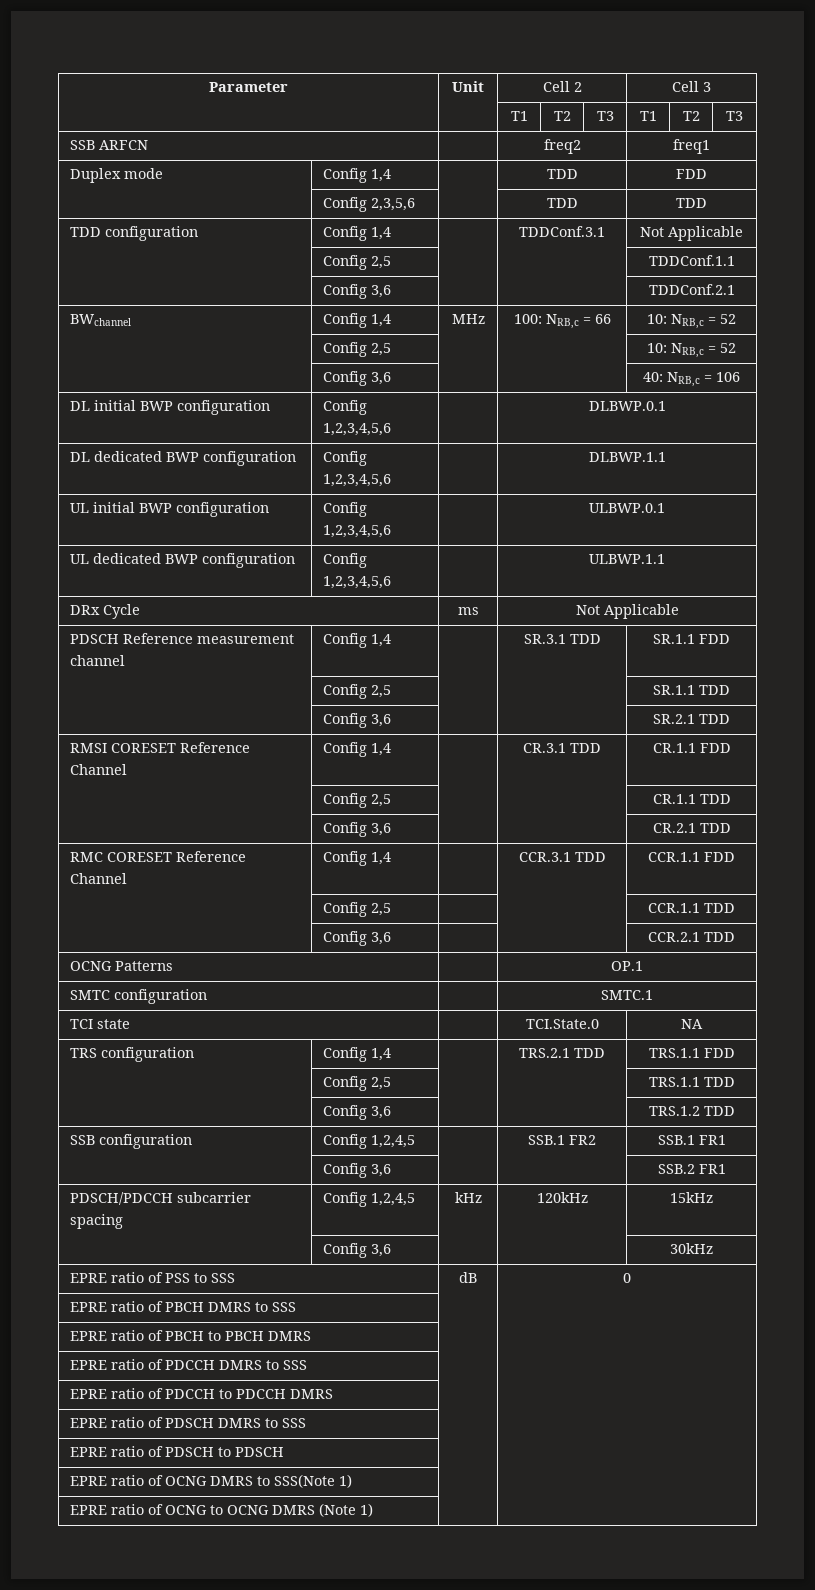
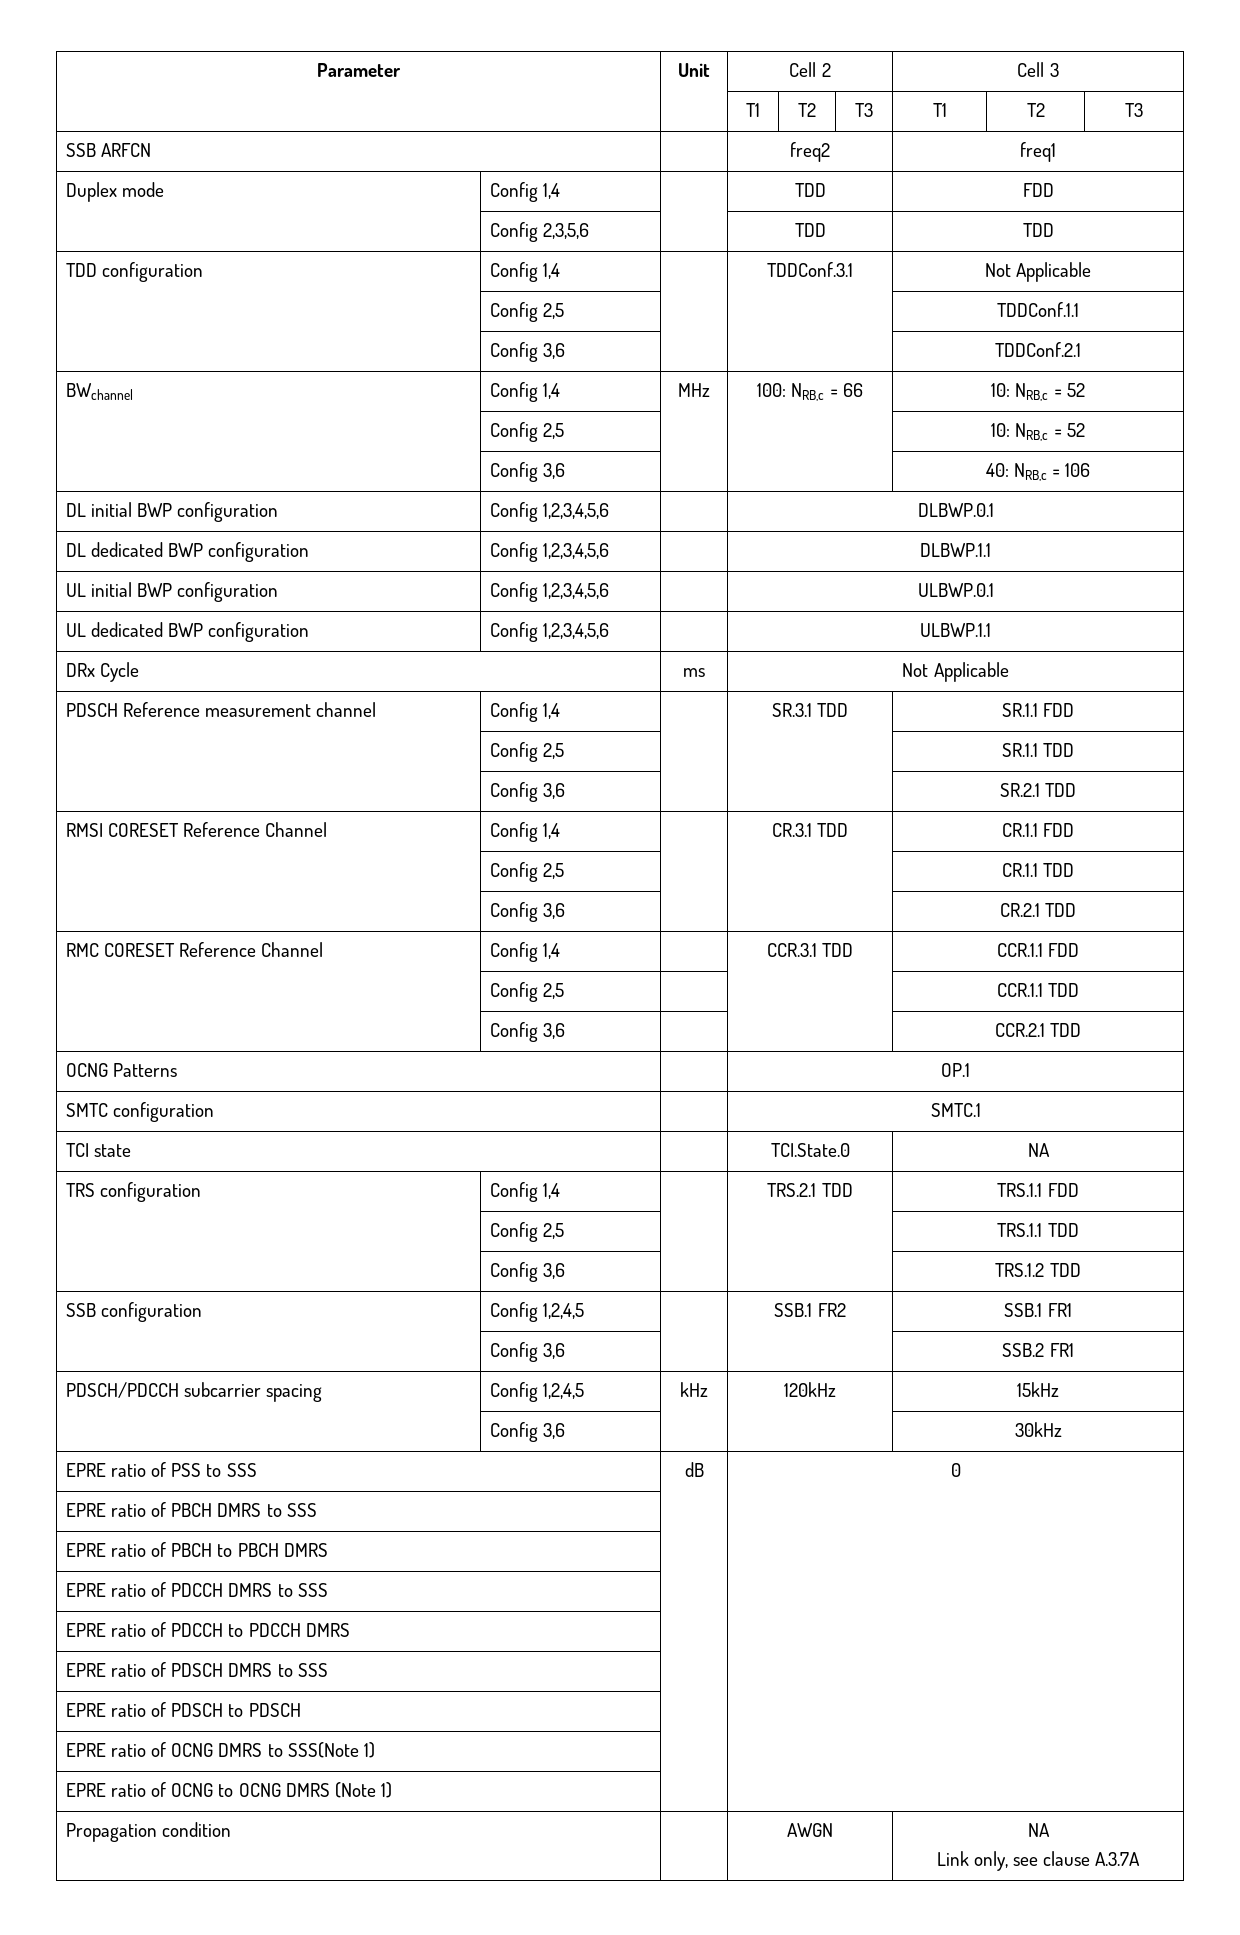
+ Propagation condition | | AWGN | NA
+ Link only, see clause A.3.7A

